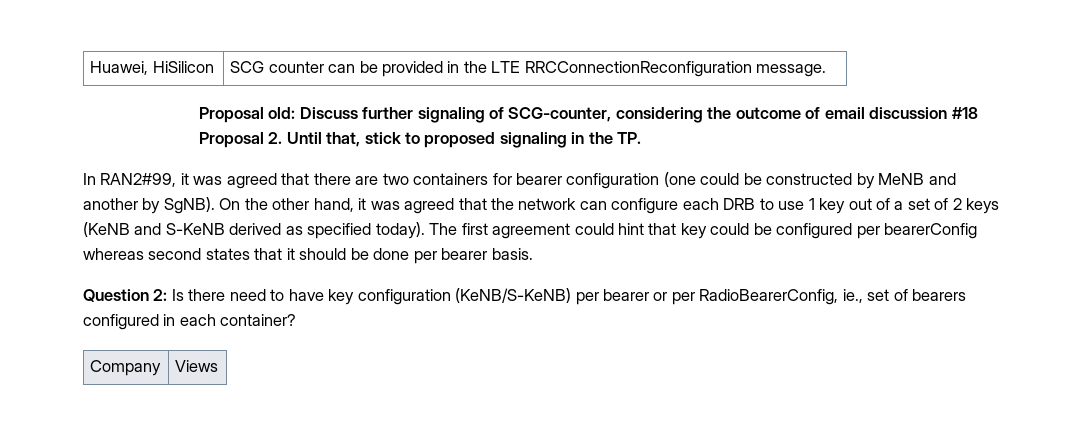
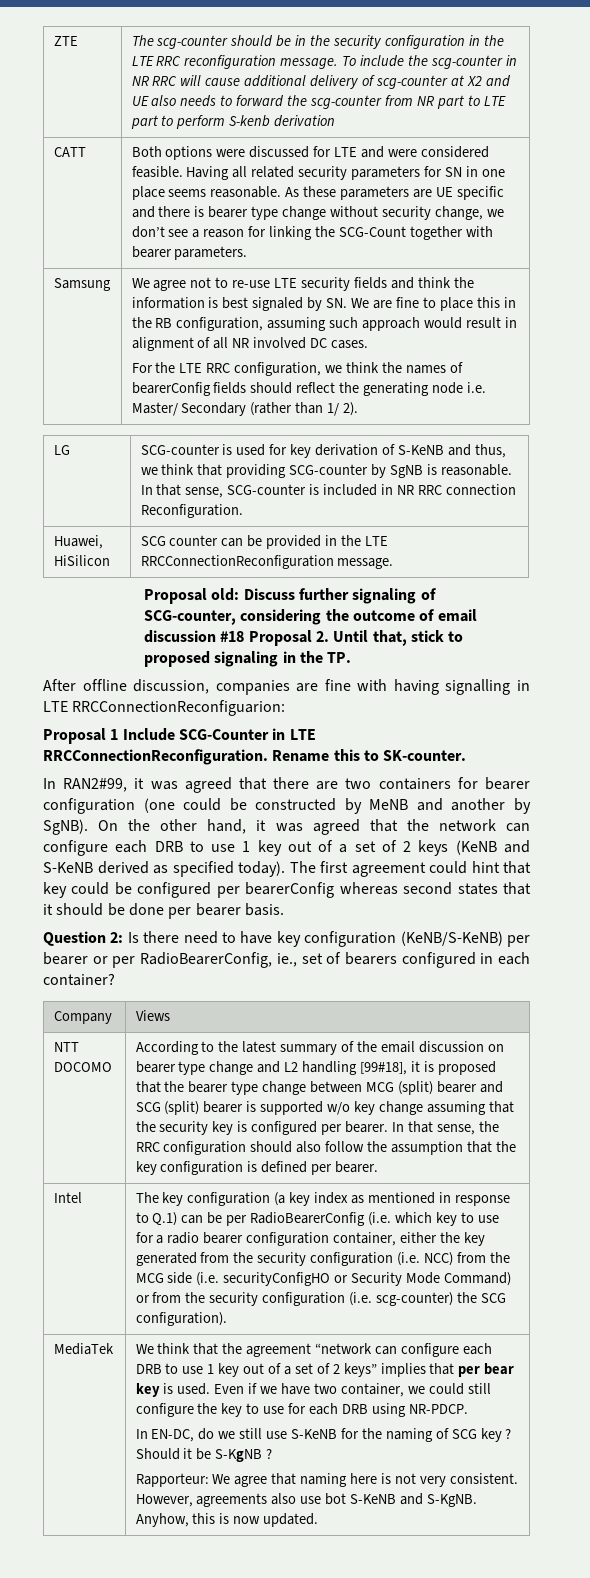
+ ZTE | The scg-counter should be in the security configuration in the LTE RRC reconfiguration message. To include the scg-counter in NR RRC will cause additional delivery of scg-counter at X2 and UE also needs to forward the scg-counter from NR part to LTE part to perform S-kenb derivation
+ CATT | Both options were discussed for LTE and were considered feasible. Having all related security parameters for SN in one place seems reasonable. As these parameters are UE specific and there is bearer type change without security change, we don’t see a reason for linking the SCG-Count together with bearer parameters.
+ Samsung | We agree not to re-use LTE security fields and think the information is best signaled by SN. We are fine to place this in the RB configuration, assuming such approach would result in alignment of all NR involved DC cases.
+ For the LTE RRC configuration, we think the names of bearerConfig fields should reflect the generating node i.e. Master/ Secondary (rather than 1/ 2).
+ LG | SCG-counter is used for key derivation of S-KeNB and thus, we think that providing SCG-counter by SgNB is reasonable. In that sense, SCG-counter is included in NR RRC connection Reconfiguration.
+ After offline discussion, companies are fine with having signalling in LTE RRCConnectionReconfiguarion:
+ Proposal 1 Include SCG-Counter in LTE RRCConnectionReconfiguration. Rename this to SK-counter.
+ NTT DOCOMO | According to the latest summary of the email discussion on bearer type change and L2 handling [99#18], it is proposed that the bearer type change between MCG (split) bearer and SCG (split) bearer is supported w/o key change assuming that the security key is configured per bearer. In that sense, the RRC configuration should also follow the assumption that the key configuration is defined per bearer.
+ Intel | The key configuration (a key index as mentioned in response to Q.1) can be per RadioBearerConfig (i.e. which key to use for a radio bearer configuration container, either the key generated from the security configuration (i.e. NCC) from the MCG side (i.e. securityConfigHO or Security Mode Command) or from the security configuration (i.e. scg-counter) the SCG configuration).
+ MediaTek | We think that the agreement “network can configure each DRB to use 1 key out of a set of 2 keys” implies that per bear key is used. Even if we have two container, we could still configure the key to use for each DRB using NR-PDCP.
+ In EN-DC, do we still use S-KeNB for the naming of SCG key ? Should it be S-KgNB ?
+ Rapporteur: We agree that naming here is not very consistent. However, agreements also use bot S-KeNB and S-KgNB. Anyhow, this is now updated.

